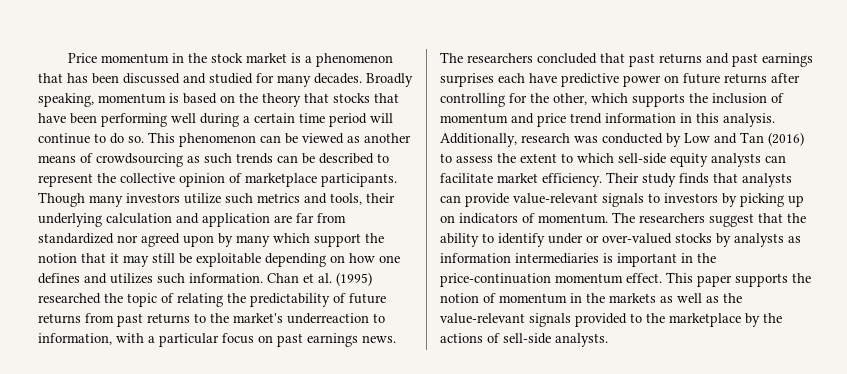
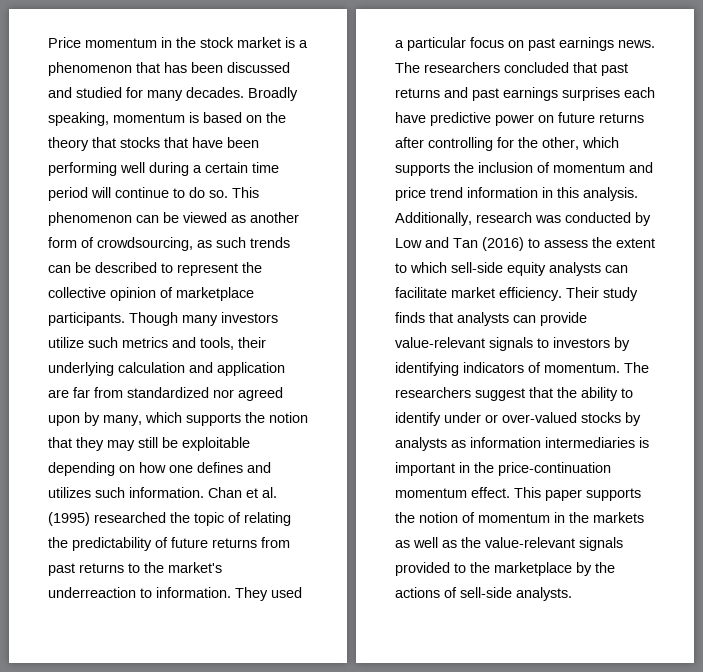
- This phenomenon can be viewed as another means of crowdsourcing as such trends can be described to represent the collective opinion of marketplace participants.
+ This phenomenon can be viewed as another form of crowdsourcing, as such trends can be described to represent the collective opinion of marketplace participants.
- Though many investors utilize such metrics and tools, their underlying calculation and application are far from standardized nor agreed upon by many which support the notion that it may still be exploitable depending on how one defines and utilizes such information.
+ Though many investors utilize such metrics and tools, their underlying calculation and application are far from standardized nor agreed upon by many, which supports the notion that they may still be exploitable depending on how one defines and utilizes such information.
- Chan et al. (1995) researched the topic of relating the predictability of future returns from past returns to the market's underreaction to information, with a particular focus on past earnings news.
+ Chan et al. (1995) researched the topic of relating the predictability of future returns from past returns to the market's underreaction to information. They used a particular focus on past earnings news.
- Their study finds that analysts can provide value-relevant signals to investors by picking up on indicators of momentum.
+ Their study finds that analysts can provide value-relevant signals to investors by identifying indicators of momentum.

